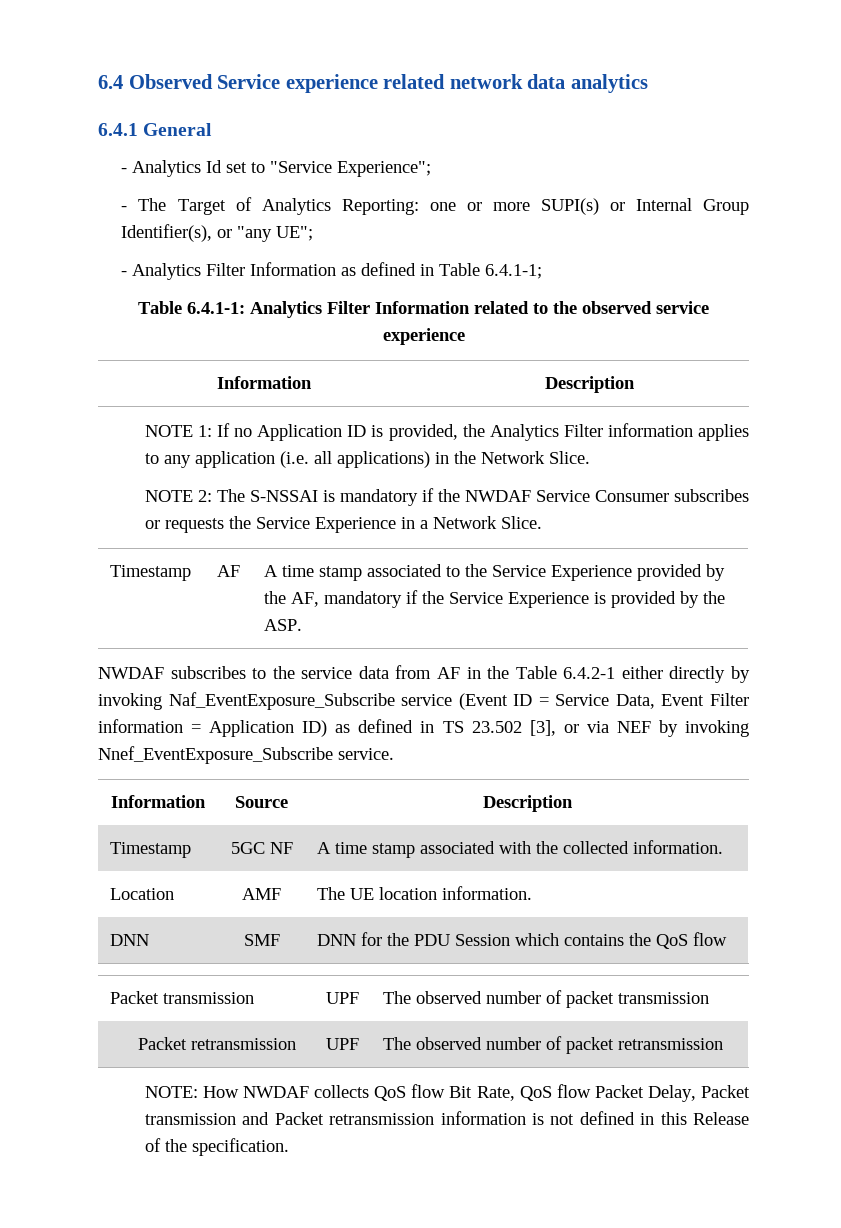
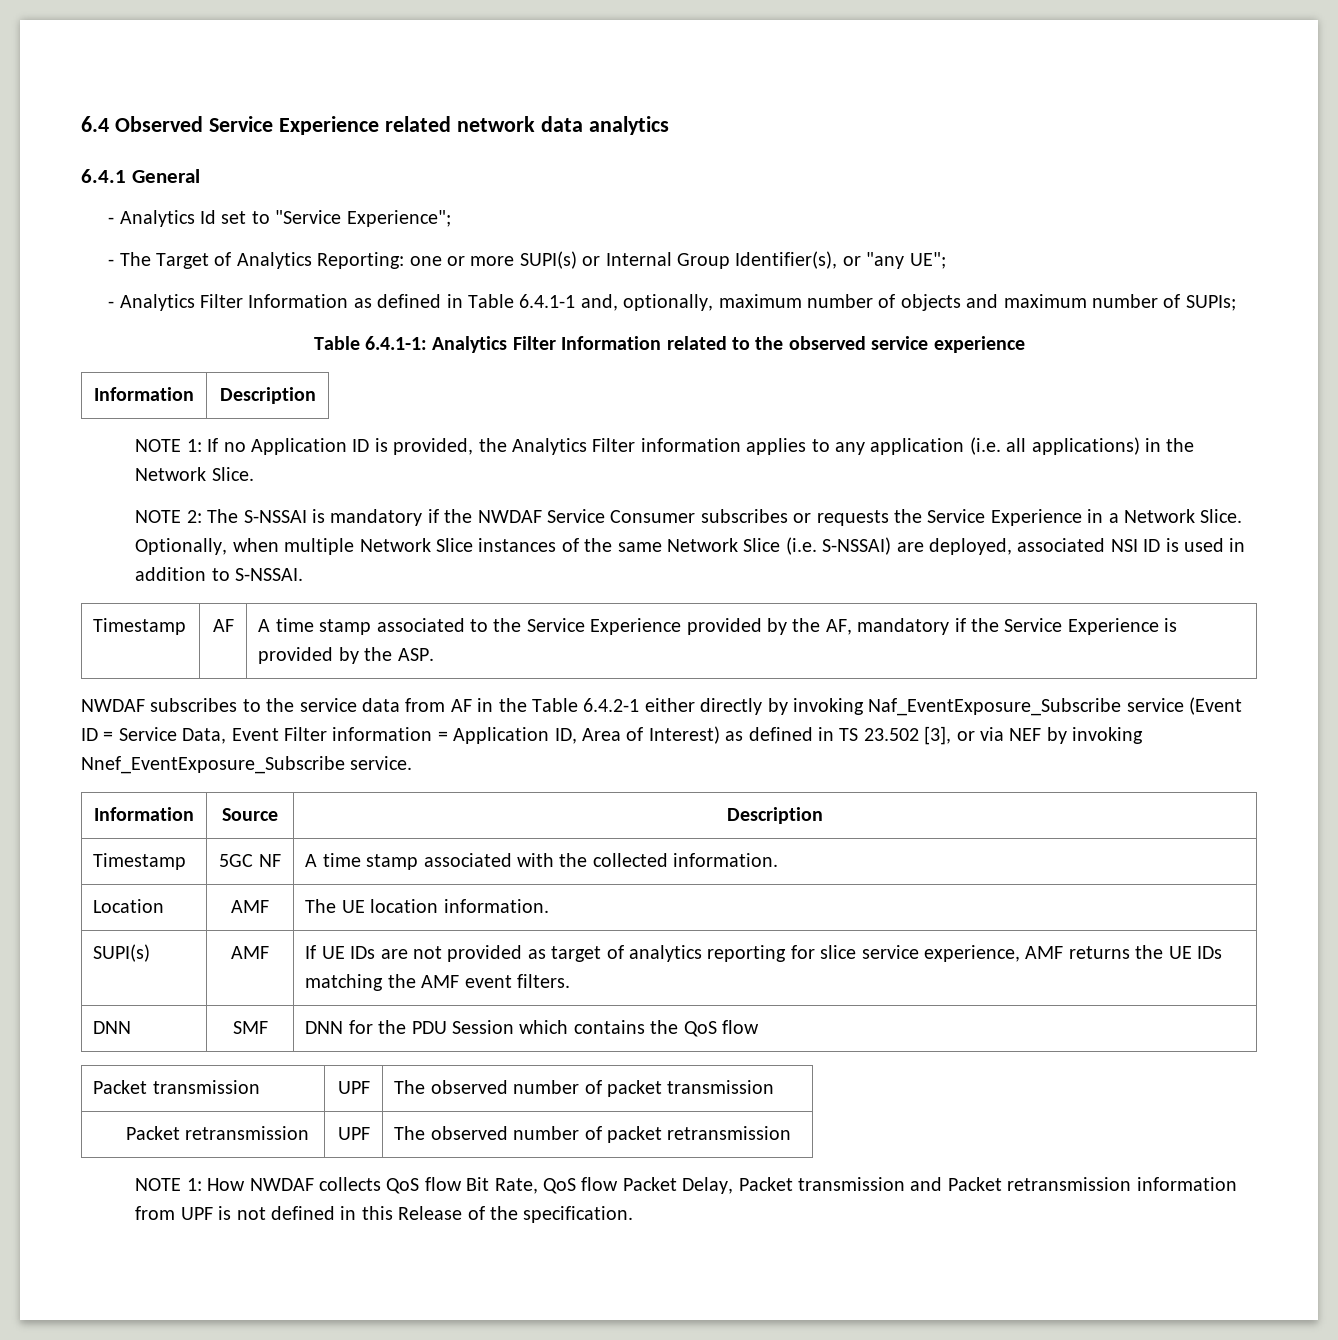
- 6.4 Observed Service experience related network data analytics
+ 6.4 Observed Service Experience related network data analytics
- - Analytics Filter Information as defined in Table 6.4.1-1;
+ - Analytics Filter Information as defined in Table 6.4.1-1 and, optionally, maximum number of objects and maximum number of SUPIs;
+ Optionally, when multiple Network Slice instances of the same Network Slice (i.e. S-NSSAI) are deployed, associated NSI ID is used in addition to S-NSSAI.
- NWDAF subscribes to the service data from AF in the Table 6.4.2-1 either directly by invoking Naf_EventExposure_Subscribe service (Event ID = Service Data, Event Filter information = Application ID) as defined in TS 23.502 [3], or via NEF by invoking Nnef_EventExposure_Subscribe service.
+ NWDAF subscribes to the service data from AF in the Table 6.4.2-1 either directly by invoking Naf_EventExposure_Subscribe service (Event ID = Service Data, Event Filter information = Application ID, Area of Interest) as defined in TS 23.502 [3], or via NEF by invoking Nnef_EventExposure_Subscribe service.
+ SUPI(s) | AMF | If UE IDs are not provided as target of analytics reporting for slice service experience, AMF returns the UE IDs matching the AMF event filters.
- NOTE: How NWDAF collects QoS flow Bit Rate, QoS flow Packet Delay, Packet transmission and Packet retransmission information is not defined in this Release of the specification.
+ NOTE 1: How NWDAF collects QoS flow Bit Rate, QoS flow Packet Delay, Packet transmission and Packet retransmission information from UPF is not defined in this Release of the specification.

